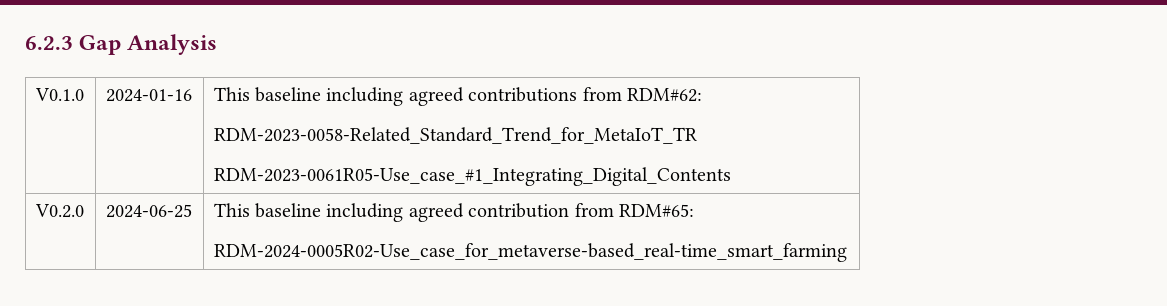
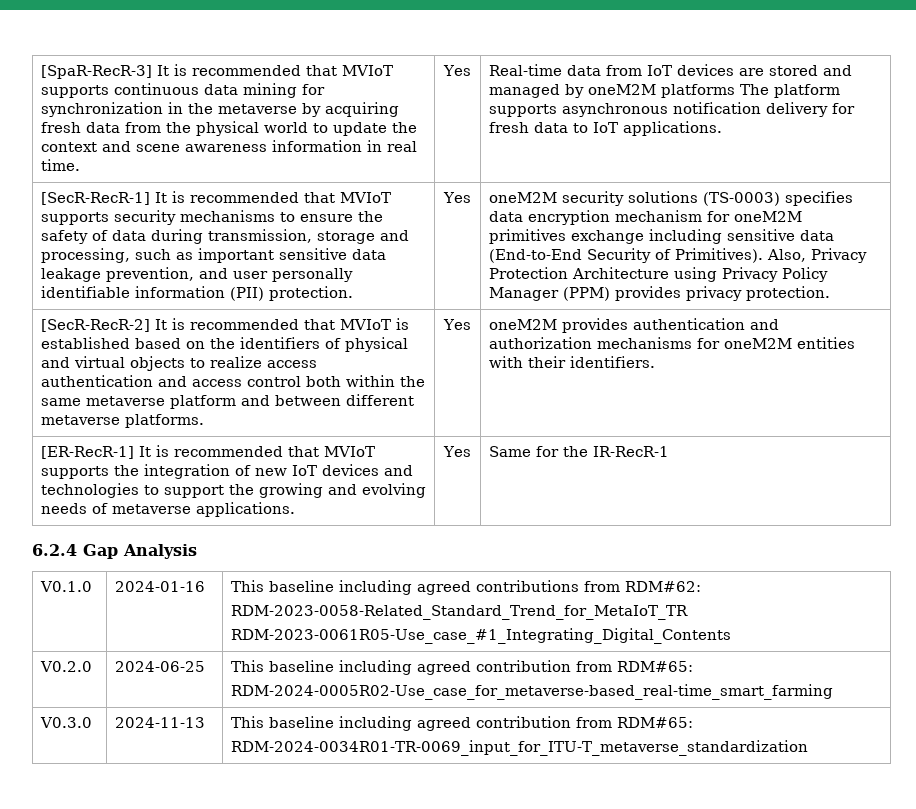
- 6.2.3 Gap Analysis
+ [SpaR-RecR-3] It is recommended that MVIoT supports continuous data mining for synchronization in the metaverse by acquiring fresh data from the physical world to update the context and scene awareness information in real time. | Yes | Real-time data from IoT devices are stored and managed by oneM2M platforms The platform supports asynchronous notification delivery for fresh data to IoT applications.
+ [SecR-RecR-1] It is recommended that MVIoT supports security mechanisms to ensure the safety of data during transmission, storage and processing, such as important sensitive data leakage prevention, and user personally identifiable information (PII) protection. | Yes | oneM2M security solutions (TS-0003) specifies data encryption mechanism for oneM2M primitives exchange including sensitive data (End-to-End Security of Primitives). Also, Privacy Protection Architecture using Privacy Policy Manager (PPM) provides privacy protection.
+ [SecR-RecR-2] It is recommended that MVIoT is established based on the identifiers of physical and virtual objects to realize access authentication and access control both within the same metaverse platform and between different metaverse platforms. | Yes | oneM2M provides authentication and authorization mechanisms for oneM2M entities with their identifiers.
+ [ER-RecR-1] It is recommended that MVIoT supports the integration of new IoT devices and technologies to support the growing and evolving needs of metaverse applications. | Yes | Same for the IR-RecR-1
+ 6.2.4 Gap Analysis
+ V0.3.0 | 2024-11-13 | This baseline including agreed contribution from RDM#65:
+ RDM-2024-0034R01-TR-0069_input_for_ITU-T_metaverse_standardization

